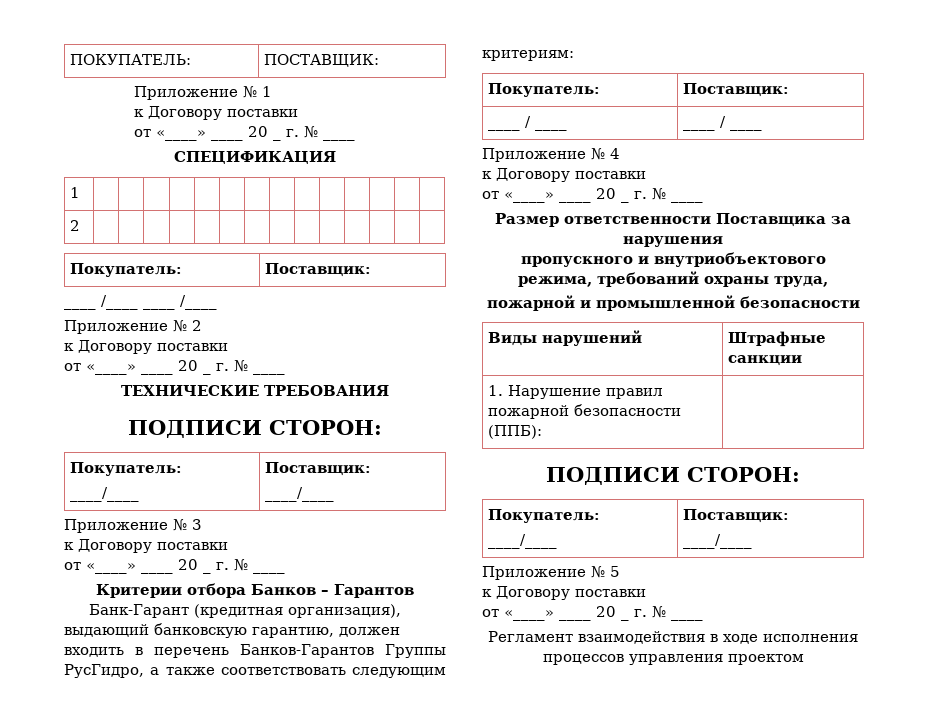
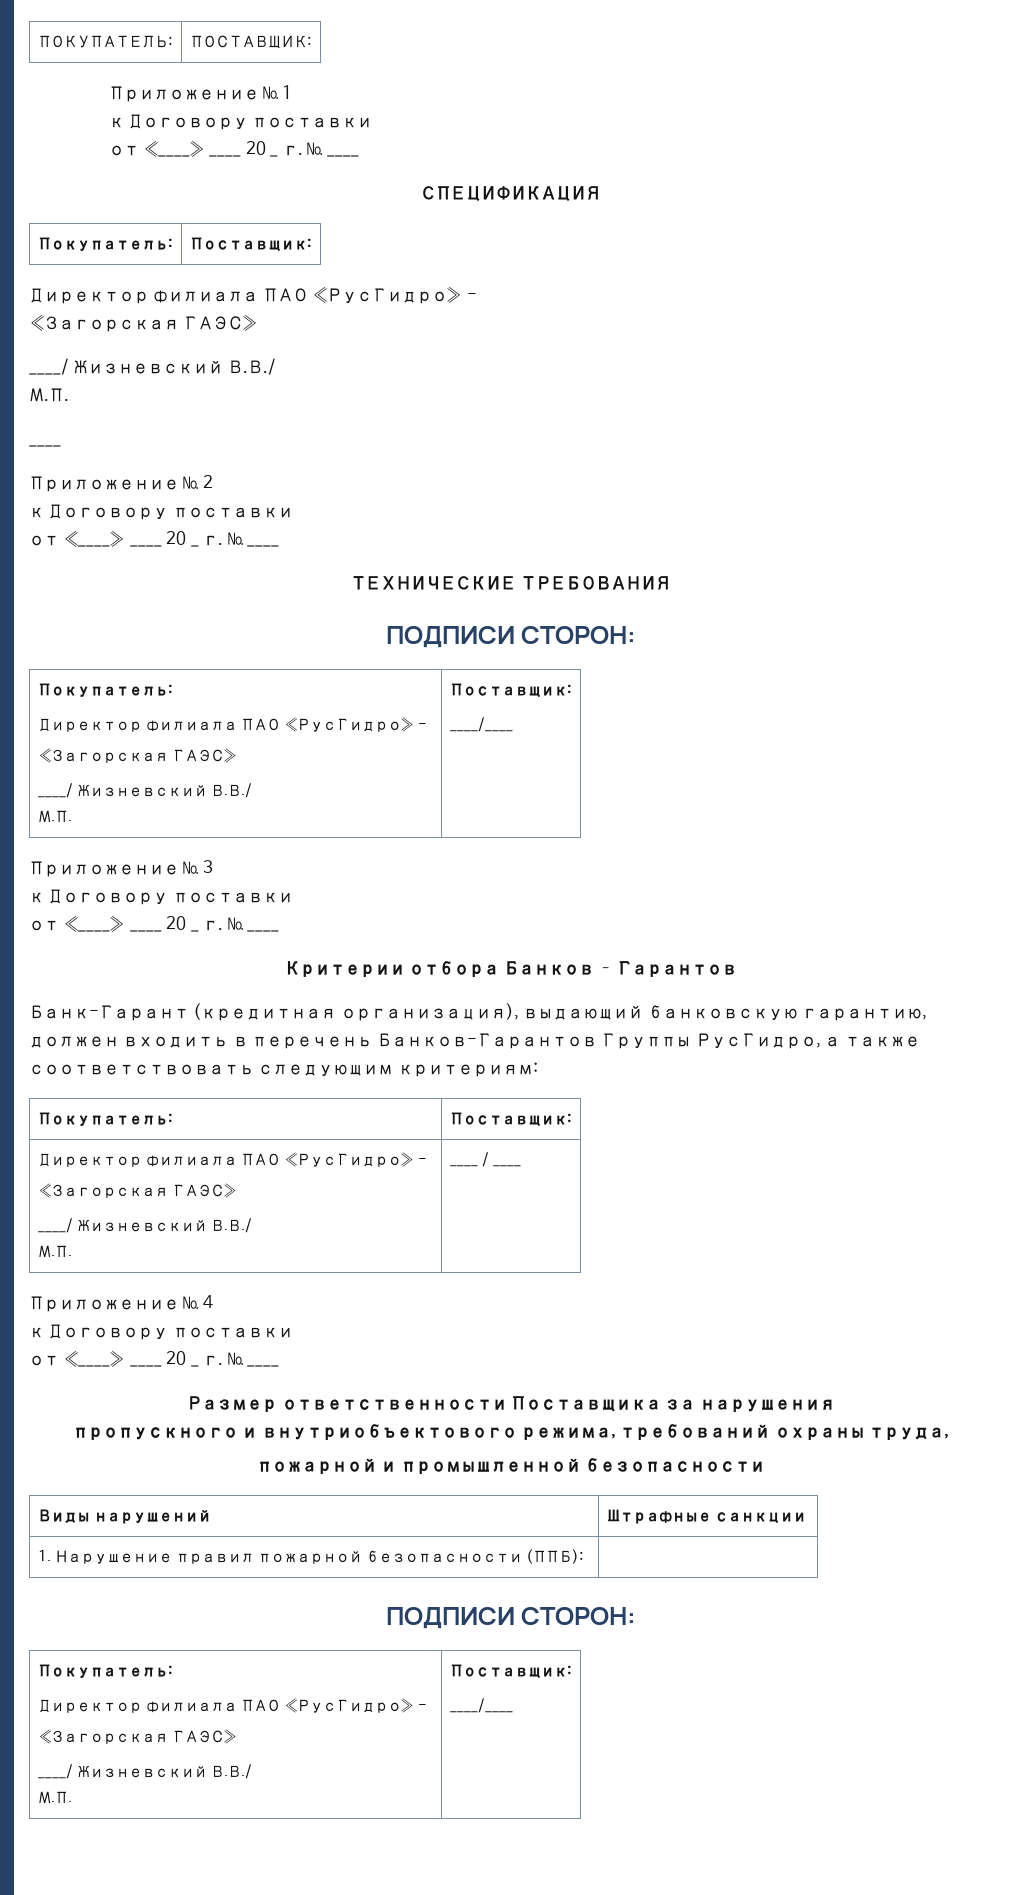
  СПЕЦИФИКАЦИЯ
- 1 | | | | | | | | | | | | | |
- 2 | | | | | | | | | | | | | |
  Покупатель: | Поставщик:
- ____ /____ ____ /____
+ Директор филиала ПАО «РусГидро» -
+ «Загорская ГАЭС»
+ ____/ Жизневский В.В./
+ М.П.
+ ____
  ТЕХНИЧЕСКИЕ ТРЕБОВАНИЯ
  ПОДПИСИ СТОРОН:
  Покупатель:
- ____/____ | Поставщик:
+ Директор филиала ПАО «РусГидро» -
+ «Загорская ГАЭС»
+ ____/ Жизневский В.В./
+ М.П. | Поставщик:
  Банк-Гарант (кредитная организация), выдающий банковскую гарантию, должен входить в перечень Банков-Гарантов Группы РусГидро, а также соответствовать следующим критериям:
  Покупатель: | Поставщик:
- ____ / ____ | ____ / ____
+ Директор филиала ПАО «РусГидро» -
+ «Загорская ГАЭС»
+ ____/ Жизневский В.В./
+ М.П. | ____ / ____
  1. Нарушение правил пожарной безопасности (ППБ): |
  ПОДПИСИ СТОРОН:
  Покупатель:
- ____/____ | Поставщик:
+ Директор филиала ПАО «РусГидро» -
+ «Загорская ГАЭС»
+ ____/ Жизневский В.В./
+ М.П. | Поставщик:
  ____/____
- Приложение № 5
- к Договору поставки
- от «____» ____ 20 _ г. № ____
- Регламент взаимодействия в ходе исполнения процессов управления проектом

